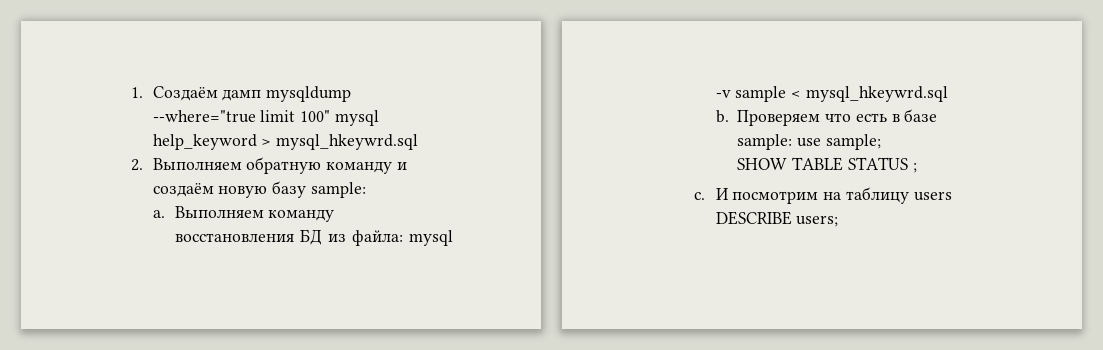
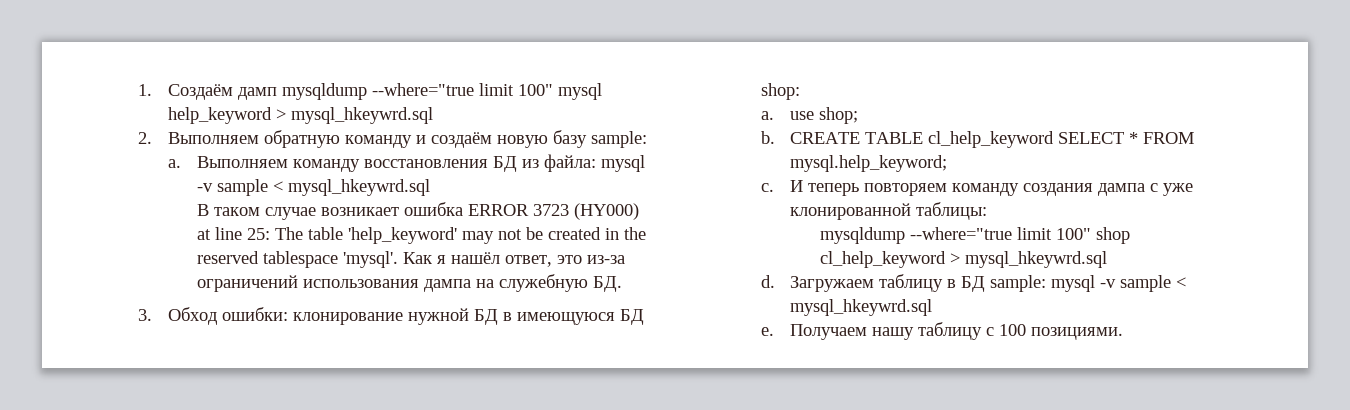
- b. Проверяем что есть в базе sample: use sample;
- SHOW TABLE STATUS ;
- c. И посмотрим на таблицу users DESCRIBE users;
+ В таком случае возникает ошибка ERROR 3723 (HY000) at line 25: The table 'help_keyword' may not be created in the reserved tablespace 'mysql'. Как я нашёл ответ, это из-за ограничений использования дампа на служебную БД.
+ 3. Обход ошибки: клонирование нужной БД в имеющуюся БД shop:
+ a. use shop;
+ b. CREATE TABLE cl_help_keyword SELECT * FROM mysql.help_keyword;
+ c. И теперь повторяем команду создания дампа с уже клонированной таблицы:
+ mysqldump --where="true limit 100" shop cl_help_keyword > mysql_hkeywrd.sql
+ d. Загружаем таблицу в БД sample: mysql -v sample < mysql_hkeywrd.sql
+ e. Получаем нашу таблицу с 100 позициями.

